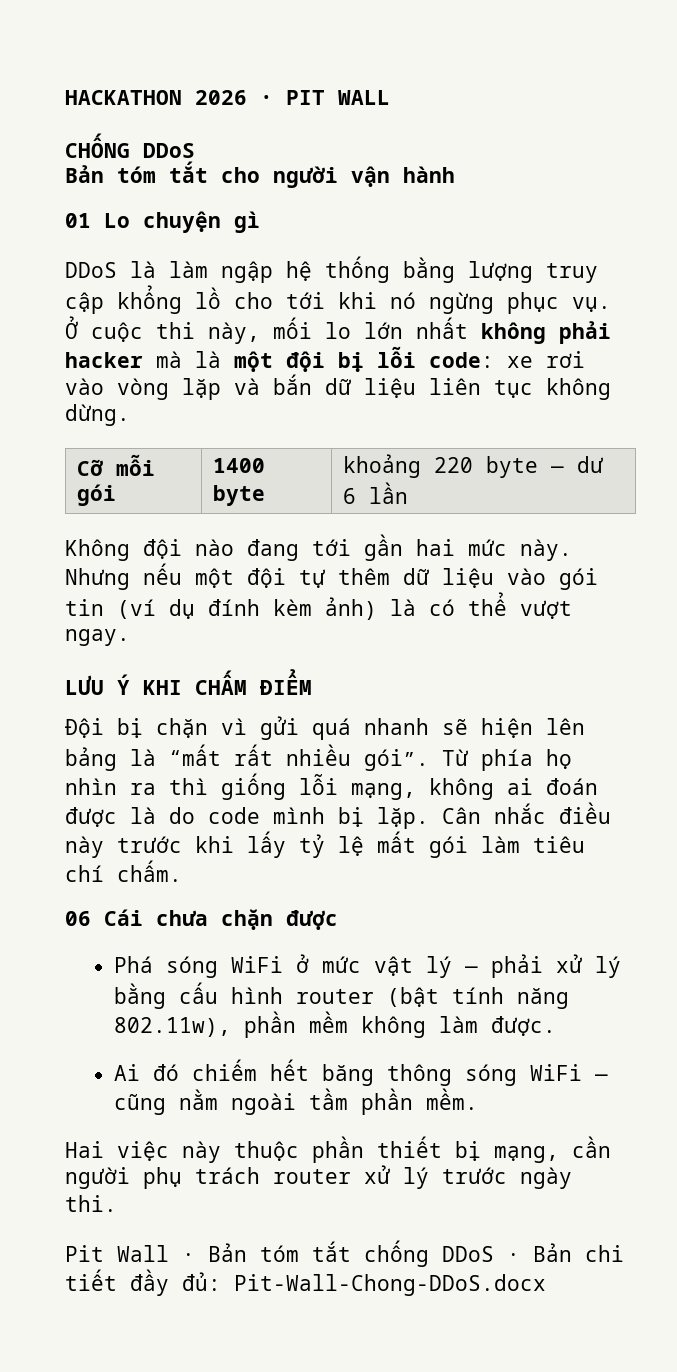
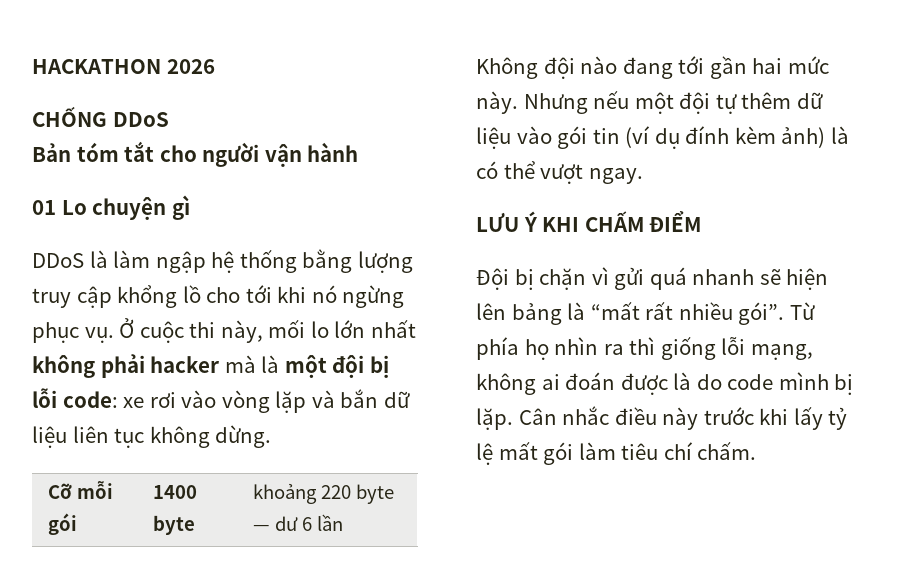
- HACKATHON 2026 · PIT WALL
+ HACKATHON 2026
- 06 Cái chưa chặn được
- Phá sóng WiFi ở mức vật lý — phải xử lý bằng cấu hình router (bật tính năng 802.11w), phần mềm không làm được.
- Ai đó chiếm hết băng thông sóng WiFi — cũng nằm ngoài tầm phần mềm.
- Hai việc này thuộc phần thiết bị mạng, cần người phụ trách router xử lý trước ngày thi.
- Pit Wall · Bản tóm tắt chống DDoS · Bản chi tiết đầy đủ: Pit-Wall-Chong-DDoS.docx

